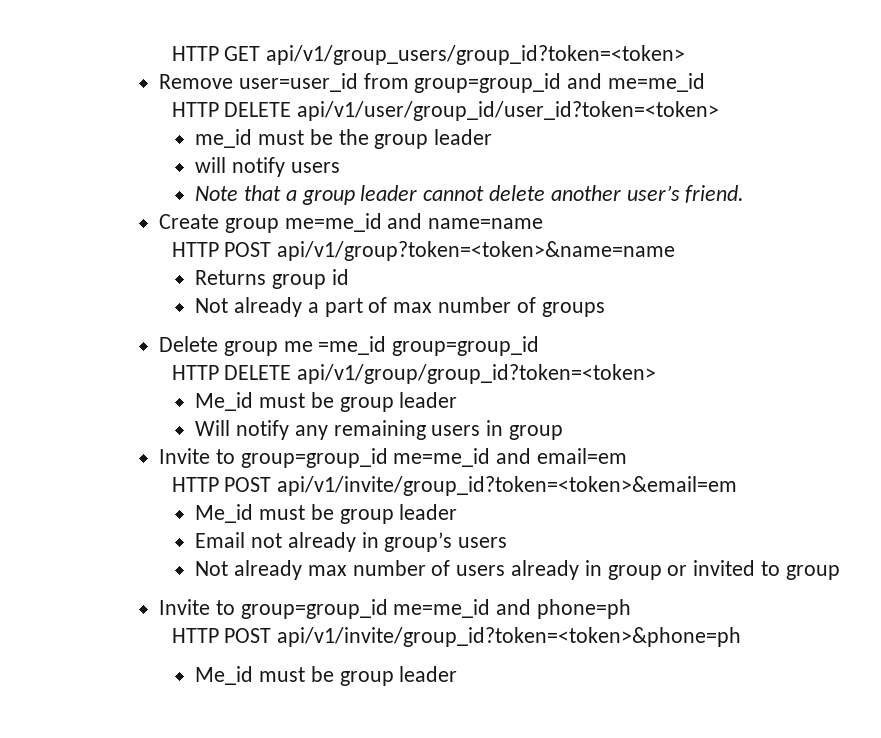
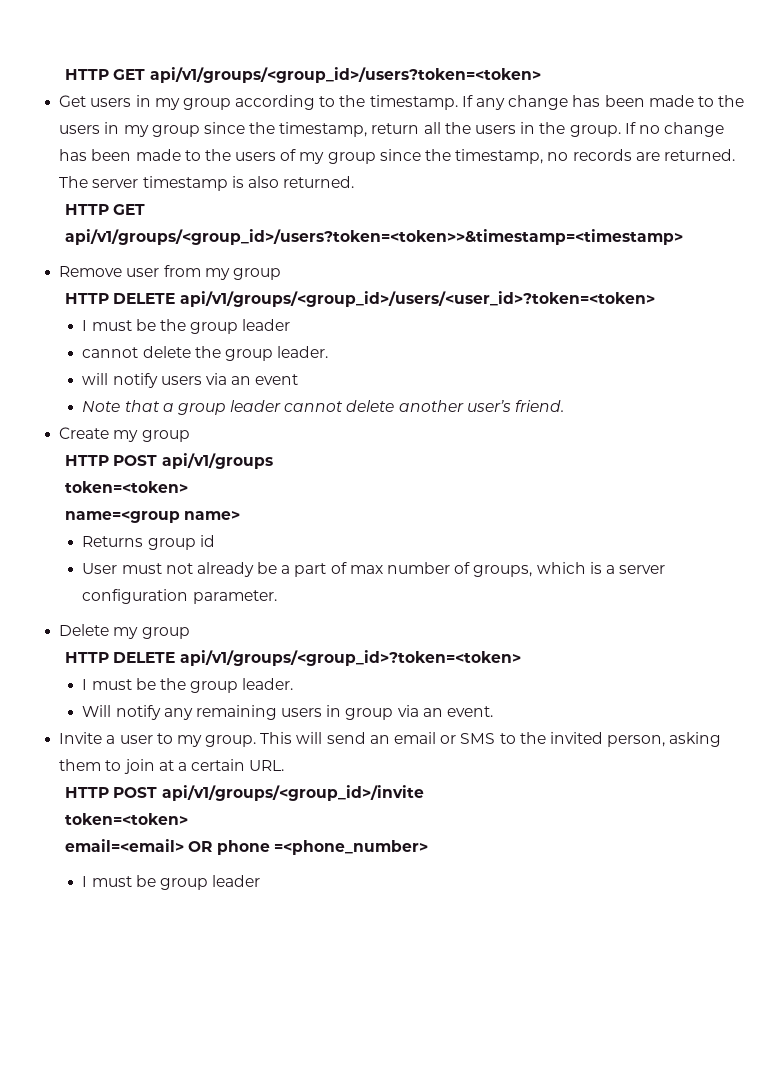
- HTTP GET api/v1/group_users/group_id?token=<token>
- Remove user=user_id from group=group_id and me=me_id
- HTTP DELETE api/v1/user/group_id/user_id?token=<token>
- me_id must be the group leader
+ HTTP GET api/v1/groups/<group_id>/users?token=<token>
+ Get users in my group according to the timestamp. If any change has been made to the users in my group since the timestamp, return all the users in the group. If no change has been made to the users of my group since the timestamp, no records are returned. The server timestamp is also returned.
+ HTTP GET api/v1/groups/<group_id>/users?token=<token>>&timestamp=<timestamp>
+ Remove user from my group
+ HTTP DELETE api/v1/groups/<group_id>/users/<user_id>?token=<token>
+ I must be the group leader
+ cannot delete the group leader.
- will notify users
+ will notify users via an event
- Create group me=me_id and name=name
- HTTP POST api/v1/group?token=<token>&name=name
+ Create my group
+ HTTP POST api/v1/groups
+ token=<token>
+ name=<group name>
- Not already a part of max number of groups
+ User must not already be a part of max number of groups, which is a server configuration parameter.
- Delete group me =me_id group=group_id
- HTTP DELETE api/v1/group/group_id?token=<token>
- Me_id must be group leader
+ Delete my group
+ HTTP DELETE api/v1/groups/<group_id>?token=<token>
+ I must be the group leader.
- Will notify any remaining users in group
- Invite to group=group_id me=me_id and email=em
- HTTP POST api/v1/invite/group_id?token=<token>&email=em
- Me_id must be group leader
- Email not already in group’s users
- Not already max number of users already in group or invited to group
- Invite to group=group_id me=me_id and phone=ph
- HTTP POST api/v1/invite/group_id?token=<token>&phone=ph
- Me_id must be group leader
+ Will notify any remaining users in group via an event.
+ Invite a user to my group. This will send an email or SMS to the invited person, asking them to join at a certain URL.
+ HTTP POST api/v1/groups/<group_id>/invite
+ token=<token>
+ email=<email> OR phone =<phone_number>
+ I must be group leader

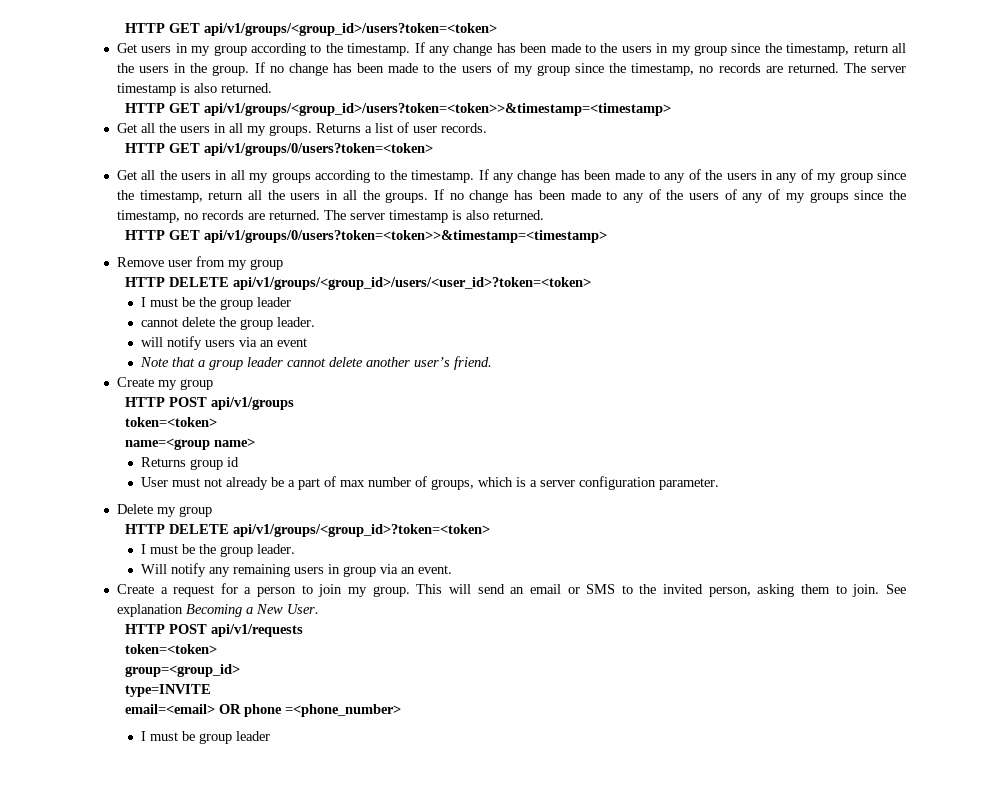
+ Get all the users in all my groups. Returns a list of user records.
+ HTTP GET api/v1/groups/0/users?token=<token>
+ Get all the users in all my groups according to the timestamp. If any change has been made to any of the users in any of my group since the timestamp, return all the users in all the groups. If no change has been made to any of the users of any of my groups since the timestamp, no records are returned. The server timestamp is also returned.
+ HTTP GET api/v1/groups/0/users?token=<token>>&timestamp=<timestamp>
- Invite a user to my group.
+ Create a request for a person to join my group.
- This will send an email or SMS to the invited person, asking them to join at a certain URL.
- HTTP POST api/v1/groups/<group_id>/invite
+ This will send an email or SMS to the invited person, asking them to join. See explanation Becoming a New User.
+ HTTP POST api/v1/requests
  token=<token>
+ group=<group_id>
+ type=INVITE

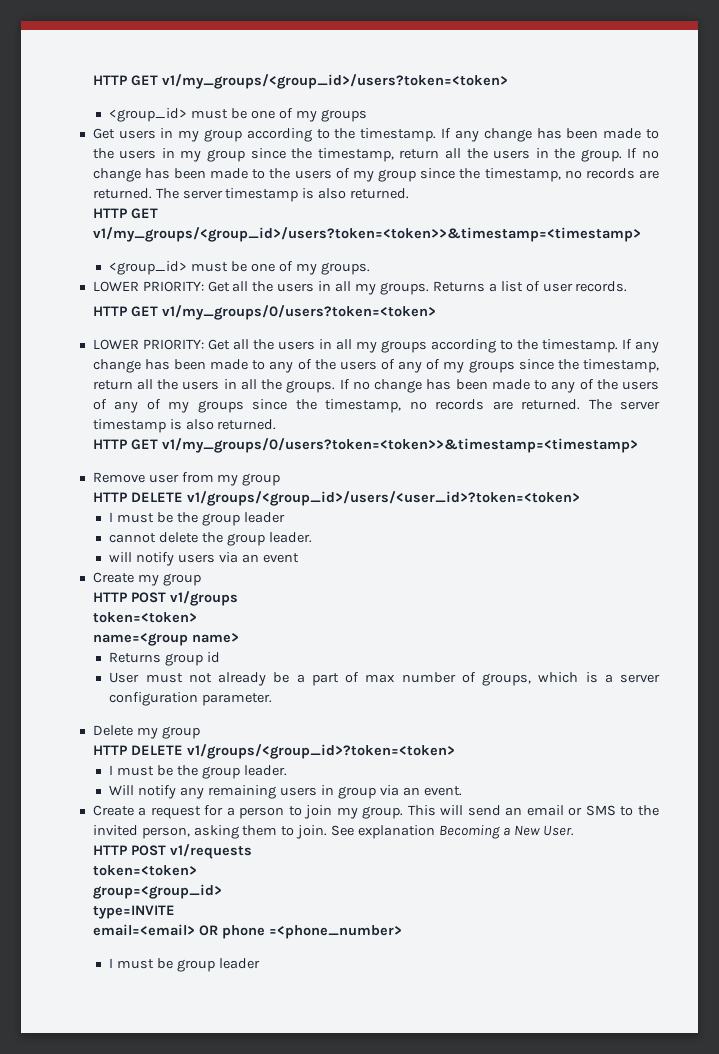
- HTTP GET api/v1/groups/<group_id>/users?token=<token>
+ HTTP GET v1/my_groups/<group_id>/users?token=<token>
+ <group_id> must be one of my groups
- HTTP GET api/v1/groups/<group_id>/users?token=<token>>&timestamp=<timestamp>
- Get all the users in all my groups.
+ HTTP GET v1/my_groups/<group_id>/users?token=<token>>&timestamp=<timestamp>
+ <group_id> must be one of my groups.
+ LOWER PRIORITY: Get all the users in all my groups.
- HTTP GET api/v1/groups/0/users?token=<token>
- Get all the users in all my groups according to the timestamp.
+ HTTP GET v1/my_groups/0/users?token=<token>
+ LOWER PRIORITY: Get all the users in all my groups according to the timestamp.
- If any change has been made to any of the users in any of my group since the timestamp, return all the users in all the groups.
+ If any change has been made to any of the users of any of my groups since the timestamp, return all the users in all the groups.
- HTTP GET api/v1/groups/0/users?token=<token>>&timestamp=<timestamp>
+ HTTP GET v1/my_groups/0/users?token=<token>>&timestamp=<timestamp>
- HTTP DELETE api/v1/groups/<group_id>/users/<user_id>?token=<token>
+ HTTP DELETE v1/groups/<group_id>/users/<user_id>?token=<token>
- Note that a group leader cannot delete another user’s friend.
- HTTP POST api/v1/groups
+ HTTP POST v1/groups
- HTTP DELETE api/v1/groups/<group_id>?token=<token>
+ HTTP DELETE v1/groups/<group_id>?token=<token>
- HTTP POST api/v1/requests
+ HTTP POST v1/requests

